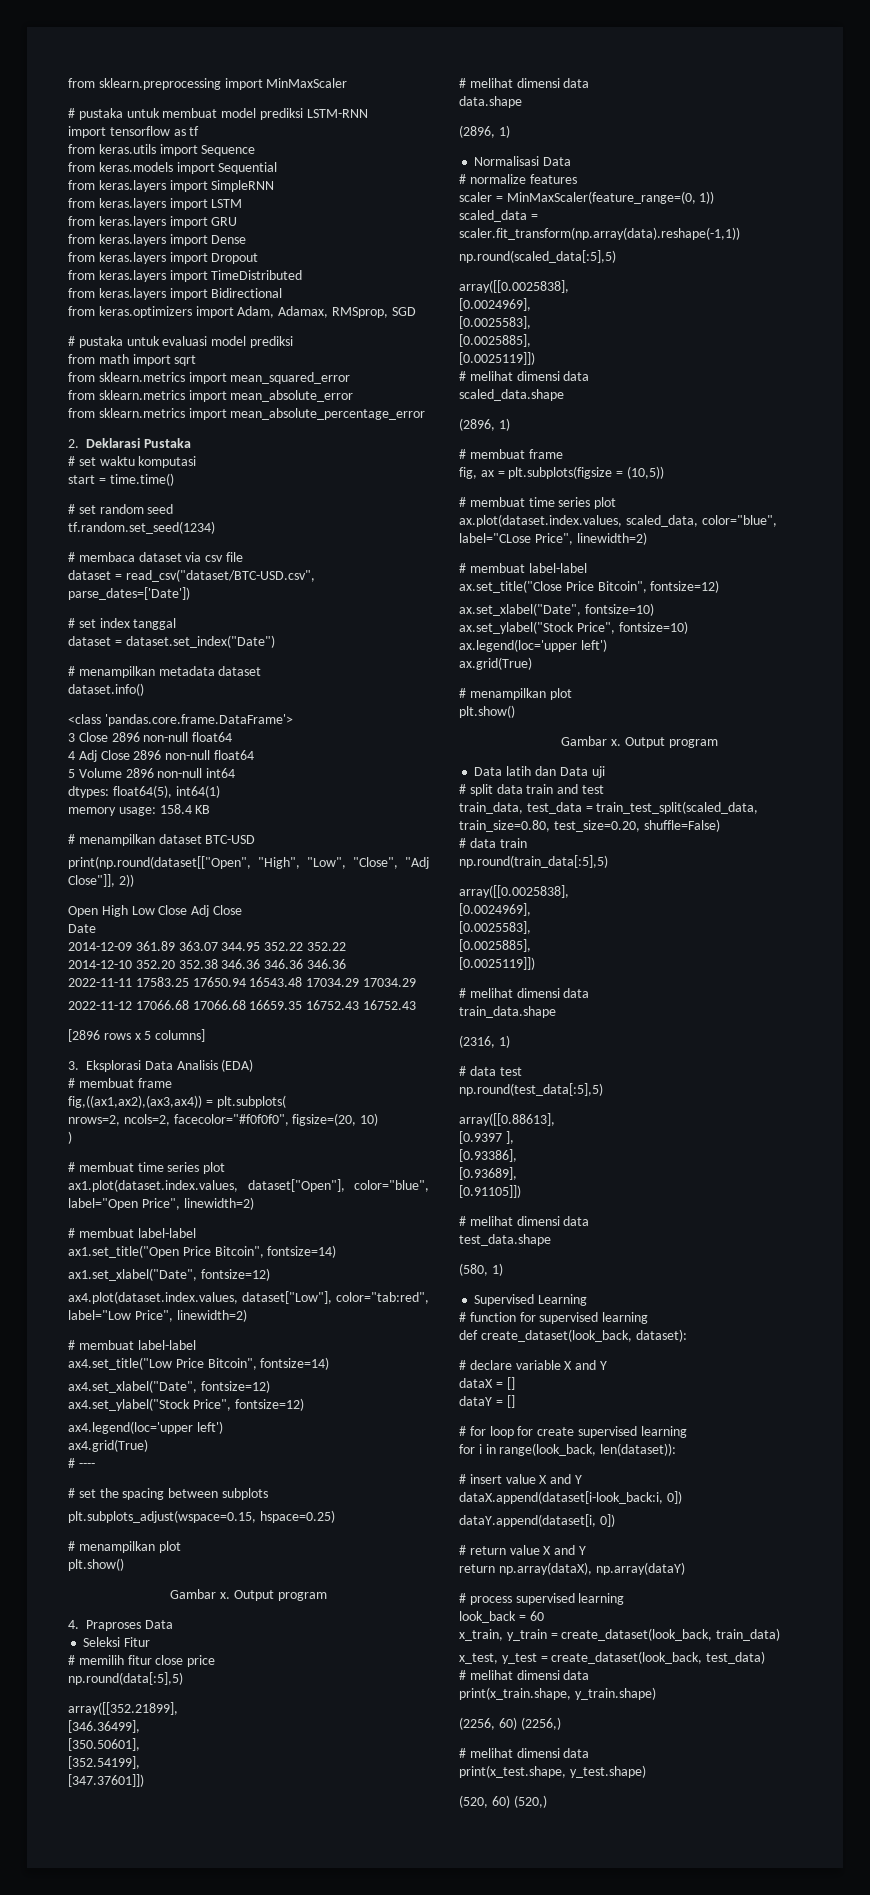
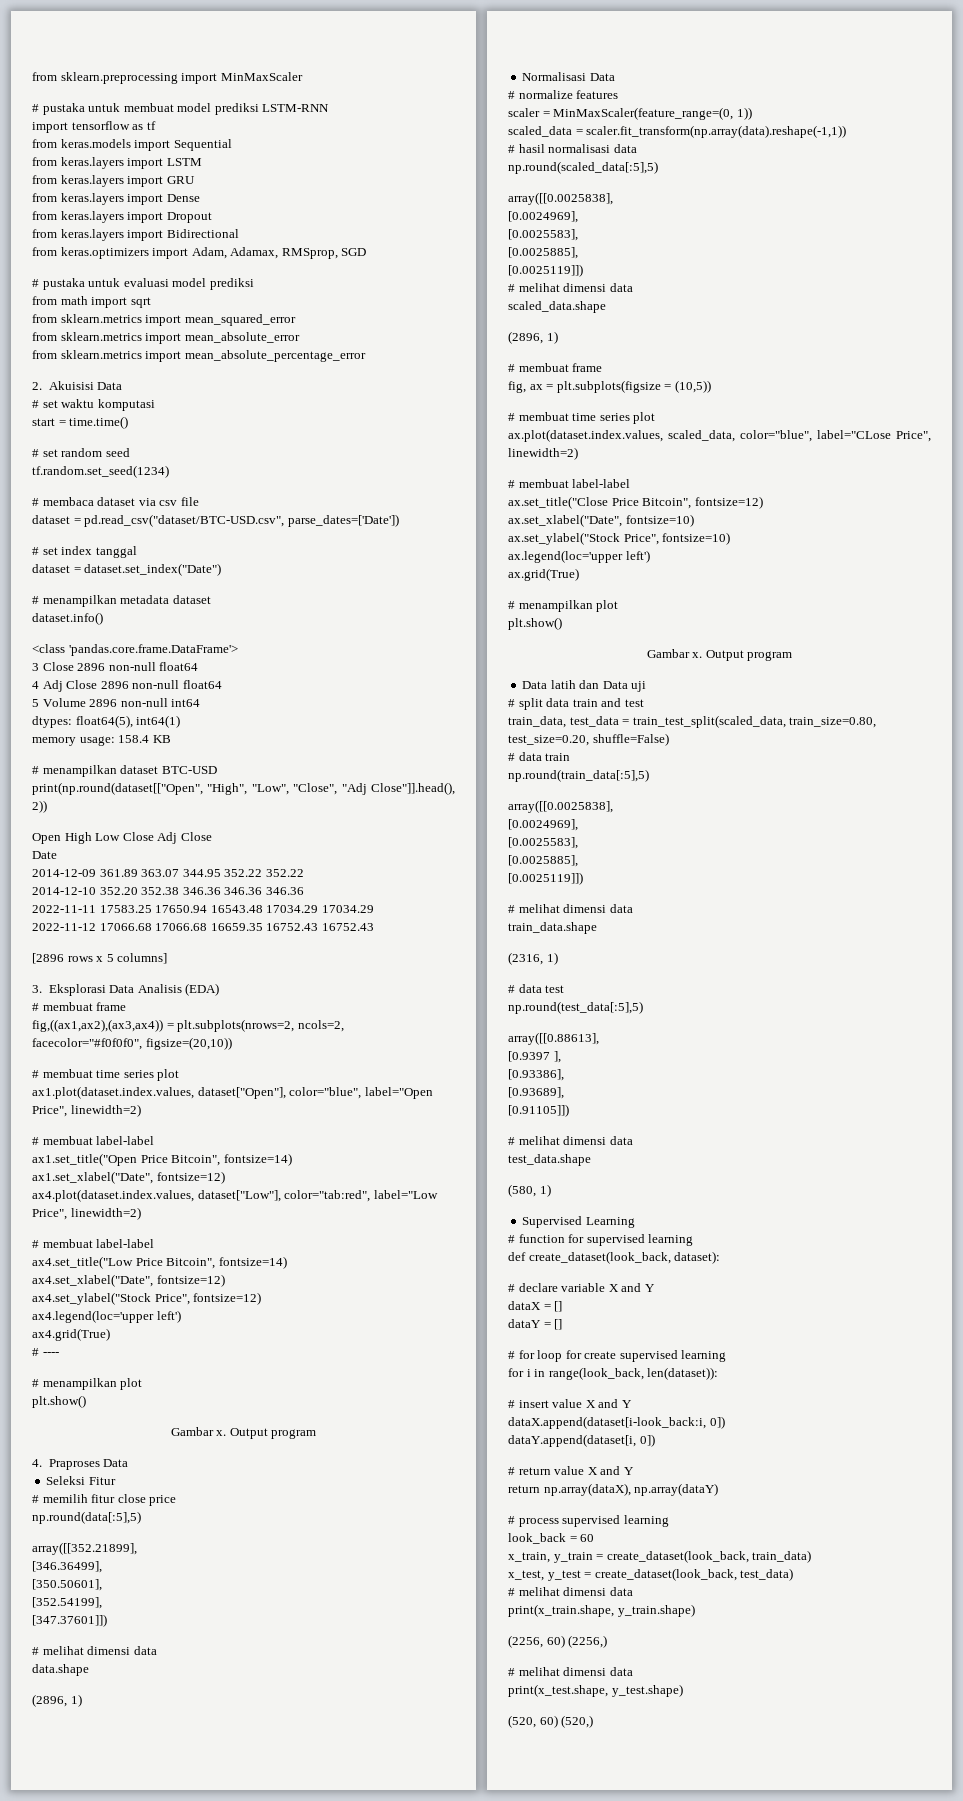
- from keras.utils import Sequence
- from keras.layers import SimpleRNN
- from keras.layers import TimeDistributed
- 2. Deklarasi Pustaka
+ 2. Akuisisi Data
- dataset = read_csv("dataset/BTC-USD.csv", parse_dates=['Date'])
+ dataset = pd.read_csv("dataset/BTC-USD.csv", parse_dates=['Date'])
- print(np.round(dataset[["Open", "High", "Low", "Close", "Adj Close"]], 2))
+ print(np.round(dataset[["Open", "High", "Low", "Close", "Adj Close"]].head(), 2))
- fig,((ax1,ax2),(ax3,ax4)) = plt.subplots(
- nrows=2, ncols=2, facecolor="#f0f0f0", figsize=(20, 10)
- )
+ fig,((ax1,ax2),(ax3,ax4)) = plt.subplots(nrows=2, ncols=2, facecolor="#f0f0f0", figsize=(20,10))
- # set the spacing between subplots
- plt.subplots_adjust(wspace=0.15, hspace=0.25)
+ # hasil normalisasi data

